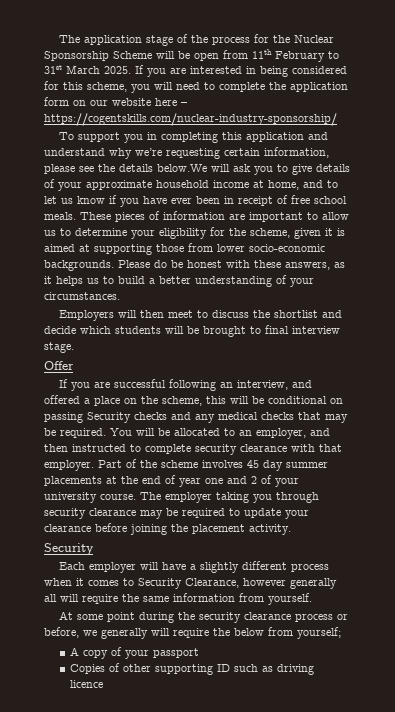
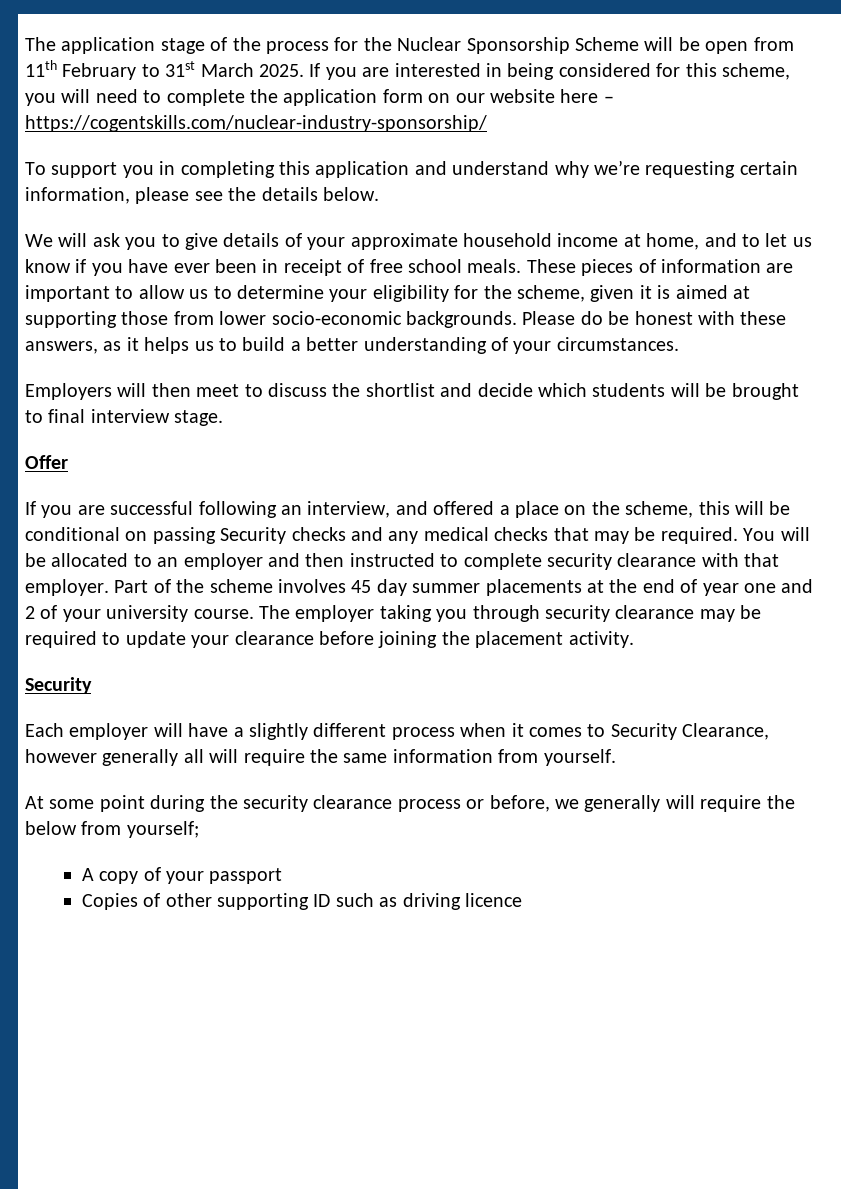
- To support you in completing this application and understand why we’re requesting certain information, please see the details below.We will ask you to give details of your approximate household income at home, and to let us know if you have ever been in receipt of free school meals.
+ To support you in completing this application and understand why we’re requesting certain information, please see the details below.
+ We will ask you to give details of your approximate household income at home, and to let us know if you have ever been in receipt of free school meals.
- You will be allocated to an employer, and then instructed to complete security clearance with that employer.
+ You will be allocated to an employer and then instructed to complete security clearance with that employer.

